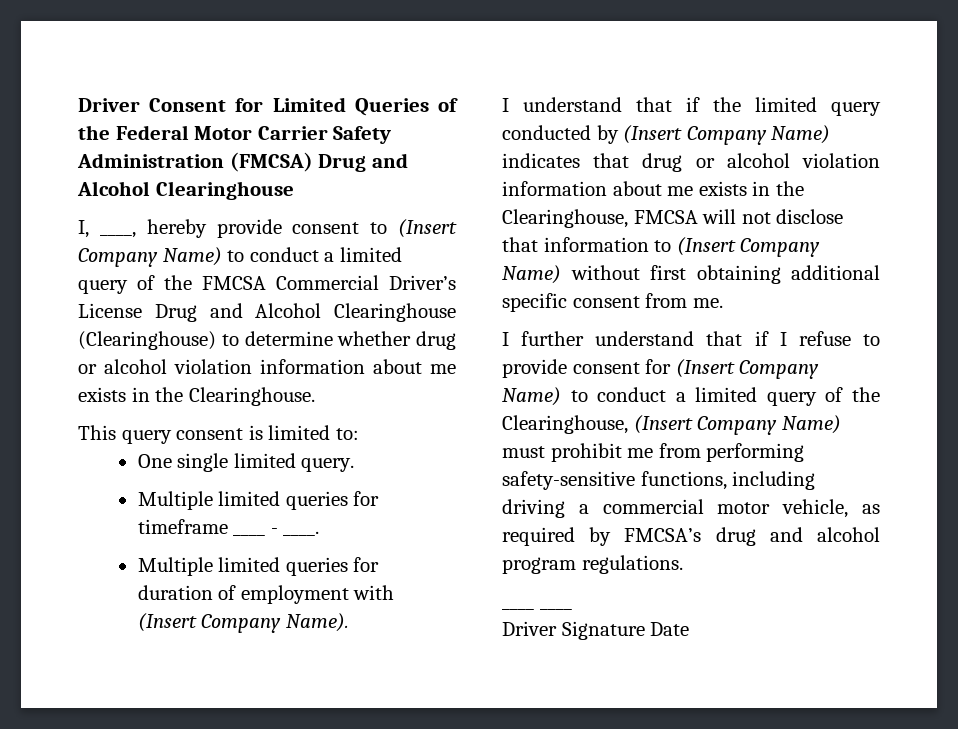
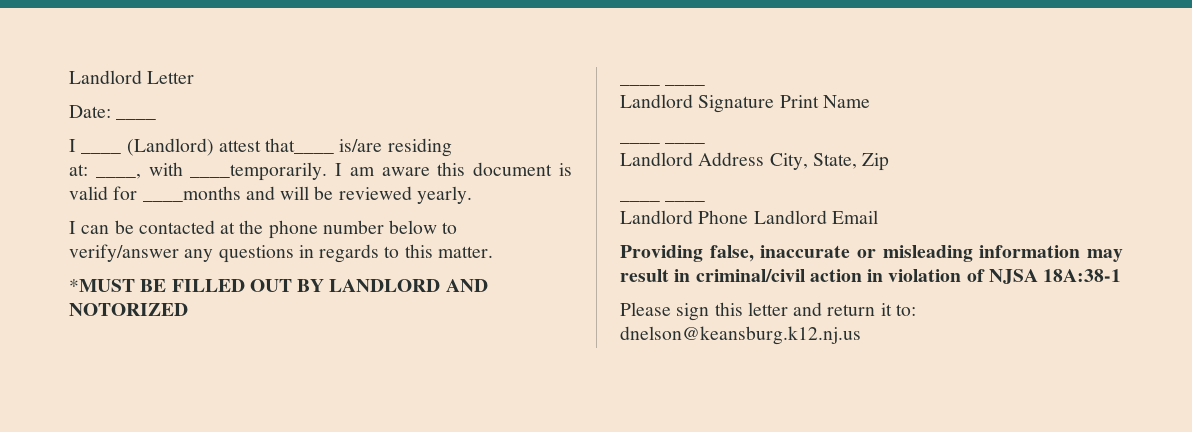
- Driver Consent for Limited Queries of the Federal Motor Carrier Safety Administration (FMCSA) Drug and Alcohol Clearinghouse
- I, ____, hereby provide consent to (Insert Company Name) to conduct a limited query of the FMCSA Commercial Driver’s License Drug and Alcohol Clearinghouse (Clearinghouse) to determine whether drug or alcohol violation information about me exists in the Clearinghouse.
- This query consent is limited to:
- One single limited query.
- Multiple limited queries for timeframe ____ - ____.
- Multiple limited queries for duration of employment with (Insert Company Name).
- I understand that if the limited query conducted by (Insert Company Name) indicates that drug or alcohol violation information about me exists in the Clearinghouse, FMCSA will not disclose that information to (Insert Company Name) without first obtaining additional specific consent from me.
- I further understand that if I refuse to provide consent for (Insert Company Name) to conduct a limited query of the Clearinghouse, (Insert Company Name) must prohibit me from performing safety-sensitive functions, including driving a commercial motor vehicle, as required by FMCSA’s drug and alcohol program regulations.
+ Landlord Letter
+ Date: ____
+ I ____ (Landlord) attest that____ is/are residing
+ at: ____, with ____temporarily. I am aware this document is valid for ____months and will be reviewed yearly.
+ I can be contacted at the phone number below to verify/answer any questions in regards to this matter.
+ *MUST BE FILLED OUT BY LANDLORD AND NOTORIZED
  ____ ____
- Driver Signature Date
+ Landlord Signature Print Name
+ ____ ____
+ Landlord Address City, State, Zip
+ ____ ____
+ Landlord Phone Landlord Email
+ Providing false, inaccurate or misleading information may result in criminal/civil action in violation of NJSA 18A:38-1
+ Please sign this letter and return it to: dnelson@keansburg.k12.nj.us

